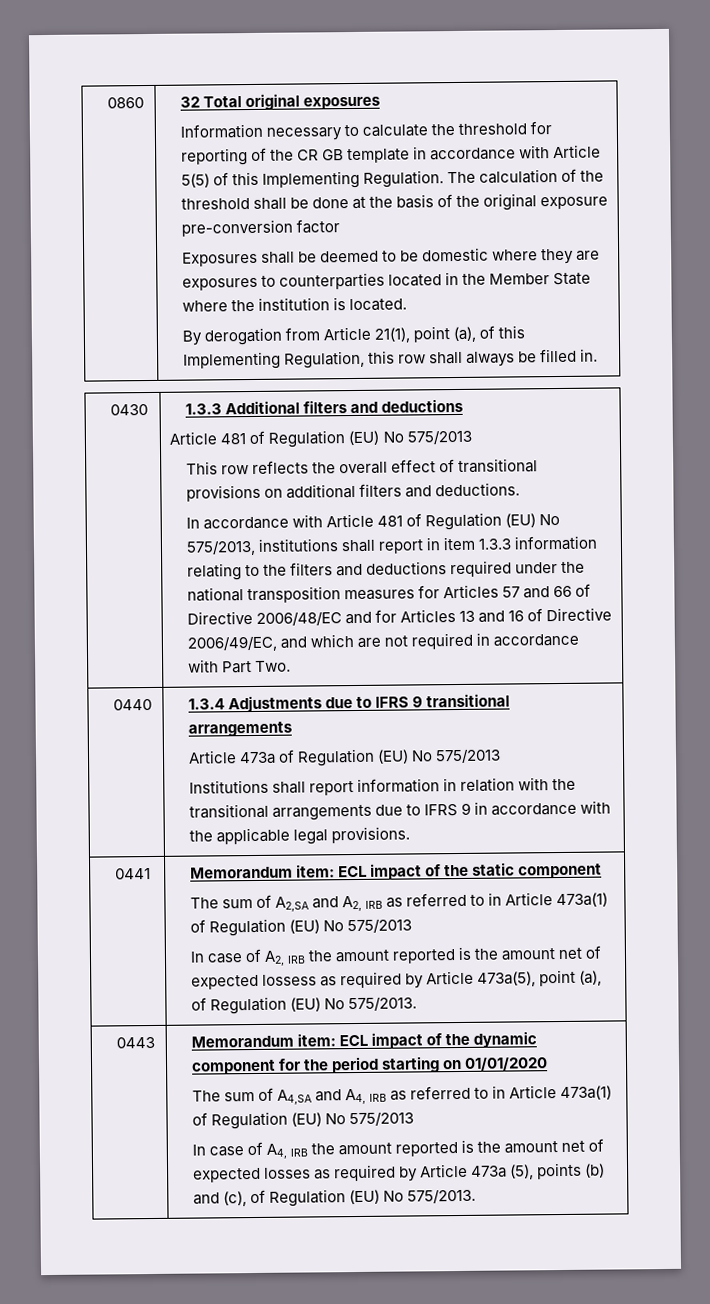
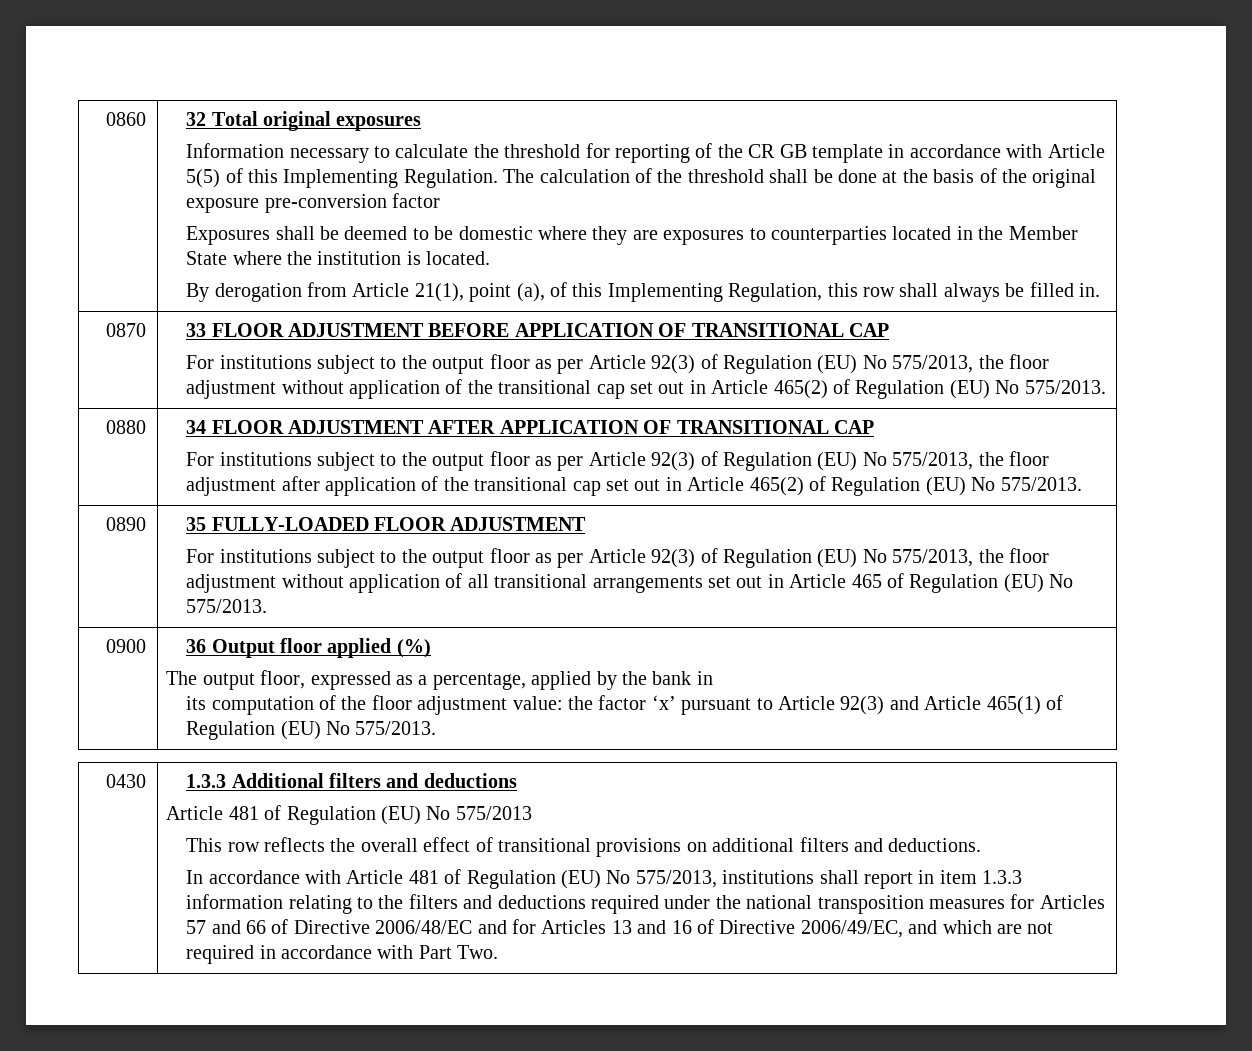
+ 0870 | 33 FLOOR ADJUSTMENT BEFORE APPLICATION OF TRANSITIONAL CAP
+ For institutions subject to the output floor as per Article 92(3) of Regulation (EU) No 575/2013, the floor adjustment without application of the transitional cap set out in Article 465(2) of Regulation (EU) No 575/2013.
+ 0880 | 34 FLOOR ADJUSTMENT AFTER APPLICATION OF TRANSITIONAL CAP
+ For institutions subject to the output floor as per Article 92(3) of Regulation (EU) No 575/2013, the floor adjustment after application of the transitional cap set out in Article 465(2) of Regulation (EU) No 575/2013.
+ 0890 | 35 FULLY-LOADED FLOOR ADJUSTMENT
+ For institutions subject to the output floor as per Article 92(3) of Regulation (EU) No 575/2013, the floor adjustment without application of all transitional arrangements set out in Article 465 of Regulation (EU) No 575/2013.
+ 0900 | 36 Output floor applied (%)
+ The output floor, expressed as a percentage, applied by the bank in
+ its computation of the floor adjustment value: the factor ‘x’ pursuant to Article 92(3) and Article 465(1) of Regulation (EU) No 575/2013.
- 0440 | 1.3.4 Adjustments due to IFRS 9 transitional arrangements
- Article 473a of Regulation (EU) No 575/2013
- Institutions shall report information in relation with the transitional arrangements due to IFRS 9 in accordance with the applicable legal provisions.
- 0441 | Memorandum item: ECL impact of the static component
- The sum of A2,SA and A2, IRB as referred to in Article 473a(1) of Regulation (EU) No 575/2013
- In case of A2, IRB the amount reported is the amount net of expected lossess as required by Article 473a(5), point (a), of Regulation (EU) No 575/2013.
- 0443 | Memorandum item: ECL impact of the dynamic component for the period starting on 01/01/2020
- The sum of A4,SA and A4, IRB as referred to in Article 473a(1) of Regulation (EU) No 575/2013
- In case of A4, IRB the amount reported is the amount net of expected losses as required by Article 473a (5), points (b) and (c), of Regulation (EU) No 575/2013.

